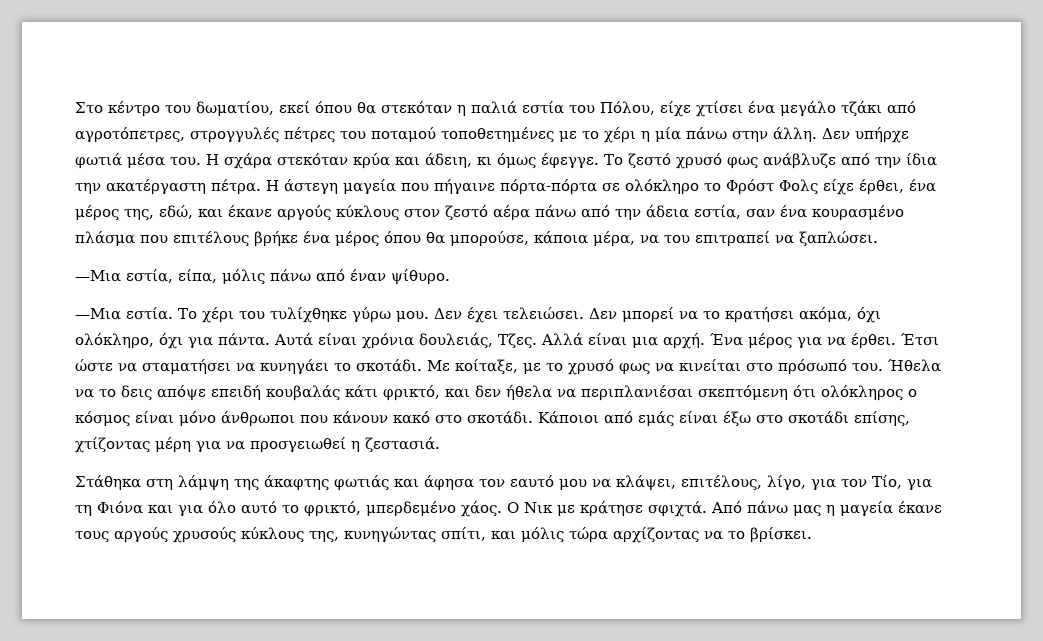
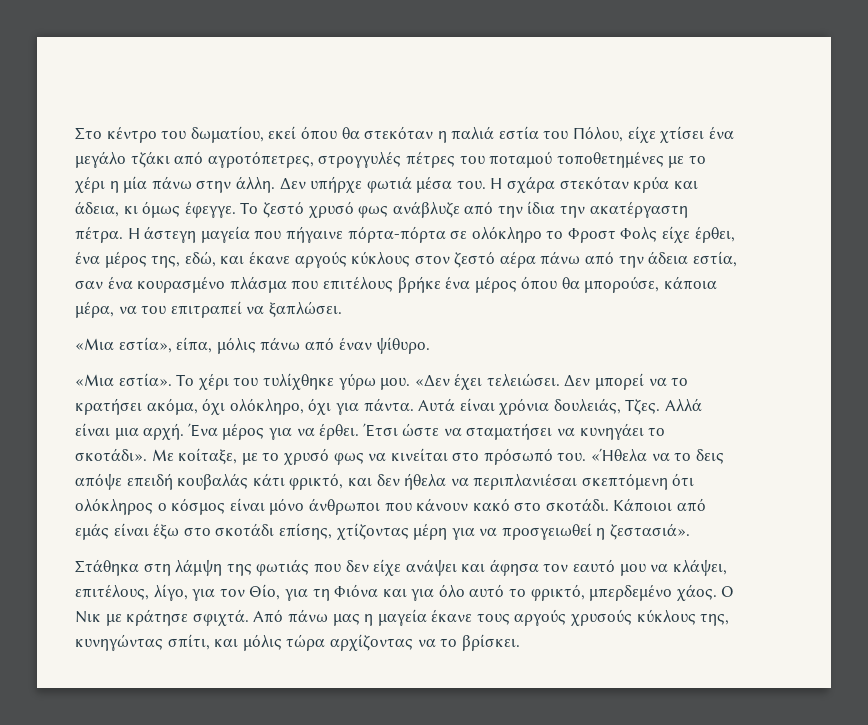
- Η σχάρα στεκόταν κρύα και άδειη, κι όμως έφεγγε.
+ Η σχάρα στεκόταν κρύα και άδεια, κι όμως έφεγγε.
- Η άστεγη μαγεία που πήγαινε πόρτα-πόρτα σε ολόκληρο το Φρόστ Φολς είχε έρθει, ένα μέρος της, εδώ, και έκανε αργούς κύκλους στον ζεστό αέρα πάνω από την άδεια εστία, σαν ένα κουρασμένο πλάσμα που επιτέλους βρήκε ένα μέρος όπου θα μπορούσε, κάποια μέρα, να του επιτραπεί να ξαπλώσει.
+ Η άστεγη μαγεία που πήγαινε πόρτα-πόρτα σε ολόκληρο το Φροστ Φολς είχε έρθει, ένα μέρος της, εδώ, και έκανε αργούς κύκλους στον ζεστό αέρα πάνω από την άδεια εστία, σαν ένα κουρασμένο πλάσμα που επιτέλους βρήκε ένα μέρος όπου θα μπορούσε, κάποια μέρα, να του επιτραπεί να ξαπλώσει.
- —Μια εστία, είπα, μόλις πάνω από έναν ψίθυρο.
+ «Μια εστία», είπα, μόλις πάνω από έναν ψίθυρο.
- —Μια εστία.
+ «Μια εστία».
- Δεν έχει τελειώσει.
+ «Δεν έχει τελειώσει.
- Έτσι ώστε να σταματήσει να κυνηγάει το σκοτάδι.
+ Έτσι ώστε να σταματήσει να κυνηγάει το σκοτάδι».
- Ήθελα να το δεις απόψε επειδή κουβαλάς κάτι φρικτό, και δεν ήθελα να περιπλανιέσαι σκεπτόμενη ότι ολόκληρος ο κόσμος είναι μόνο άνθρωποι που κάνουν κακό στο σκοτάδι.
+ «Ήθελα να το δεις απόψε επειδή κουβαλάς κάτι φρικτό, και δεν ήθελα να περιπλανιέσαι σκεπτόμενη ότι ολόκληρος ο κόσμος είναι μόνο άνθρωποι που κάνουν κακό στο σκοτάδι.
- Κάποιοι από εμάς είναι έξω στο σκοτάδι επίσης, χτίζοντας μέρη για να προσγειωθεί η ζεστασιά.
+ Κάποιοι από εμάς είναι έξω στο σκοτάδι επίσης, χτίζοντας μέρη για να προσγειωθεί η ζεστασιά».
- Στάθηκα στη λάμψη της άκαφτης φωτιάς και άφησα τον εαυτό μου να κλάψει, επιτέλους, λίγο, για τον Τίο, για τη Φιόνα και για όλο αυτό το φρικτό, μπερδεμένο χάος.
+ Στάθηκα στη λάμψη της φωτιάς που δεν είχε ανάψει και άφησα τον εαυτό μου να κλάψει, επιτέλους, λίγο, για τον Θίο, για τη Φιόνα και για όλο αυτό το φρικτό, μπερδεμένο χάος.

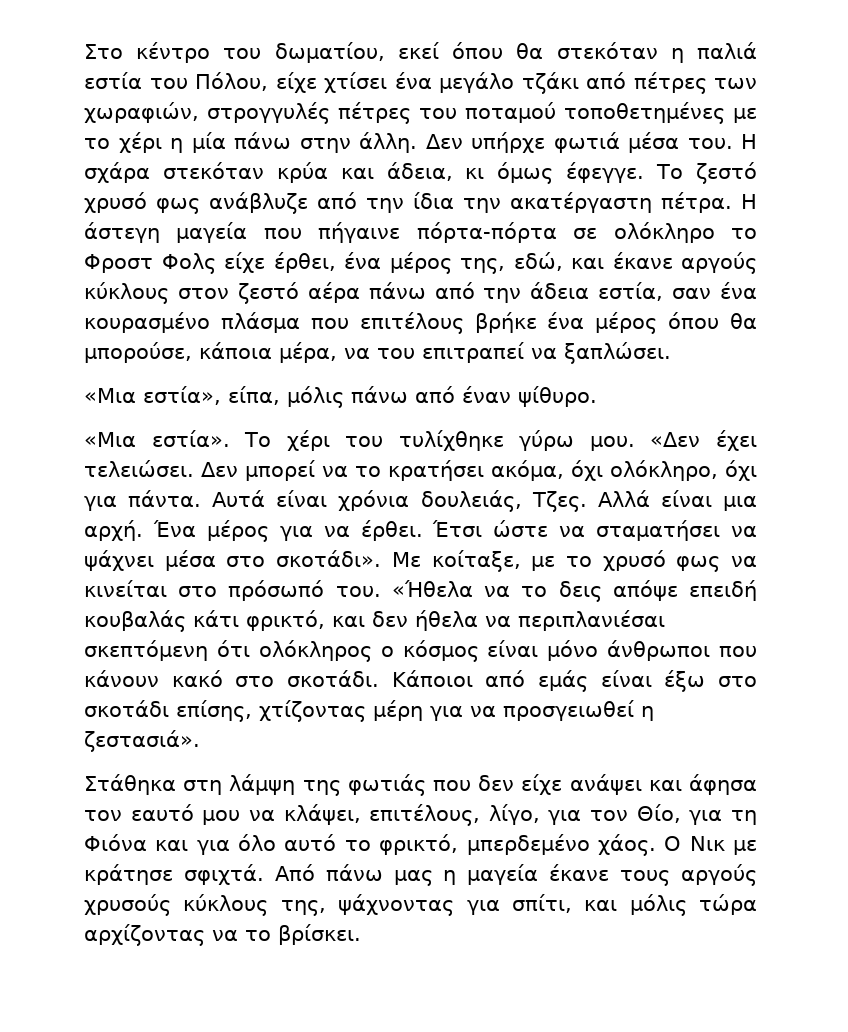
- Στο κέντρο του δωματίου, εκεί όπου θα στεκόταν η παλιά εστία του Πόλου, είχε χτίσει ένα μεγάλο τζάκι από αγροτόπετρες, στρογγυλές πέτρες του ποταμού τοποθετημένες με το χέρι η μία πάνω στην άλλη.
+ Στο κέντρο του δωματίου, εκεί όπου θα στεκόταν η παλιά εστία του Πόλου, είχε χτίσει ένα μεγάλο τζάκι από πέτρες των χωραφιών, στρογγυλές πέτρες του ποταμού τοποθετημένες με το χέρι η μία πάνω στην άλλη.
- Έτσι ώστε να σταματήσει να κυνηγάει το σκοτάδι».
+ Έτσι ώστε να σταματήσει να ψάχνει μέσα στο σκοτάδι».
- Από πάνω μας η μαγεία έκανε τους αργούς χρυσούς κύκλους της, κυνηγώντας σπίτι, και μόλις τώρα αρχίζοντας να το βρίσκει.
+ Από πάνω μας η μαγεία έκανε τους αργούς χρυσούς κύκλους της, ψάχνοντας για σπίτι, και μόλις τώρα αρχίζοντας να το βρίσκει.

